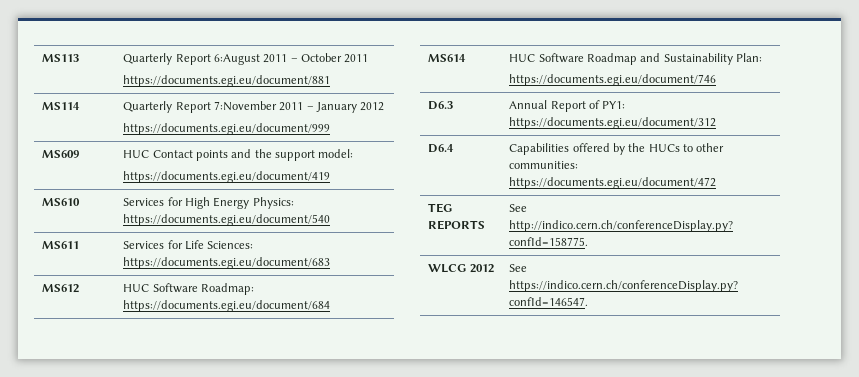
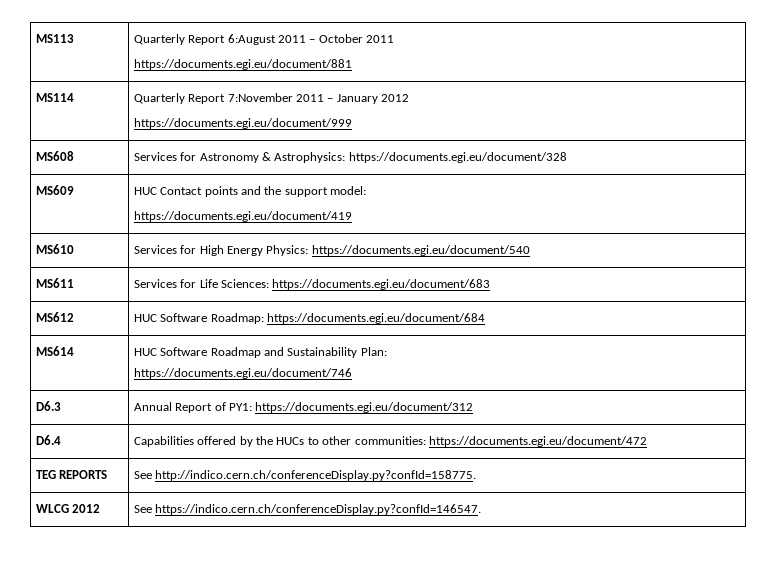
+ MS608 | Services for Astronomy & Astrophysics: https://documents.egi.eu/document/328

